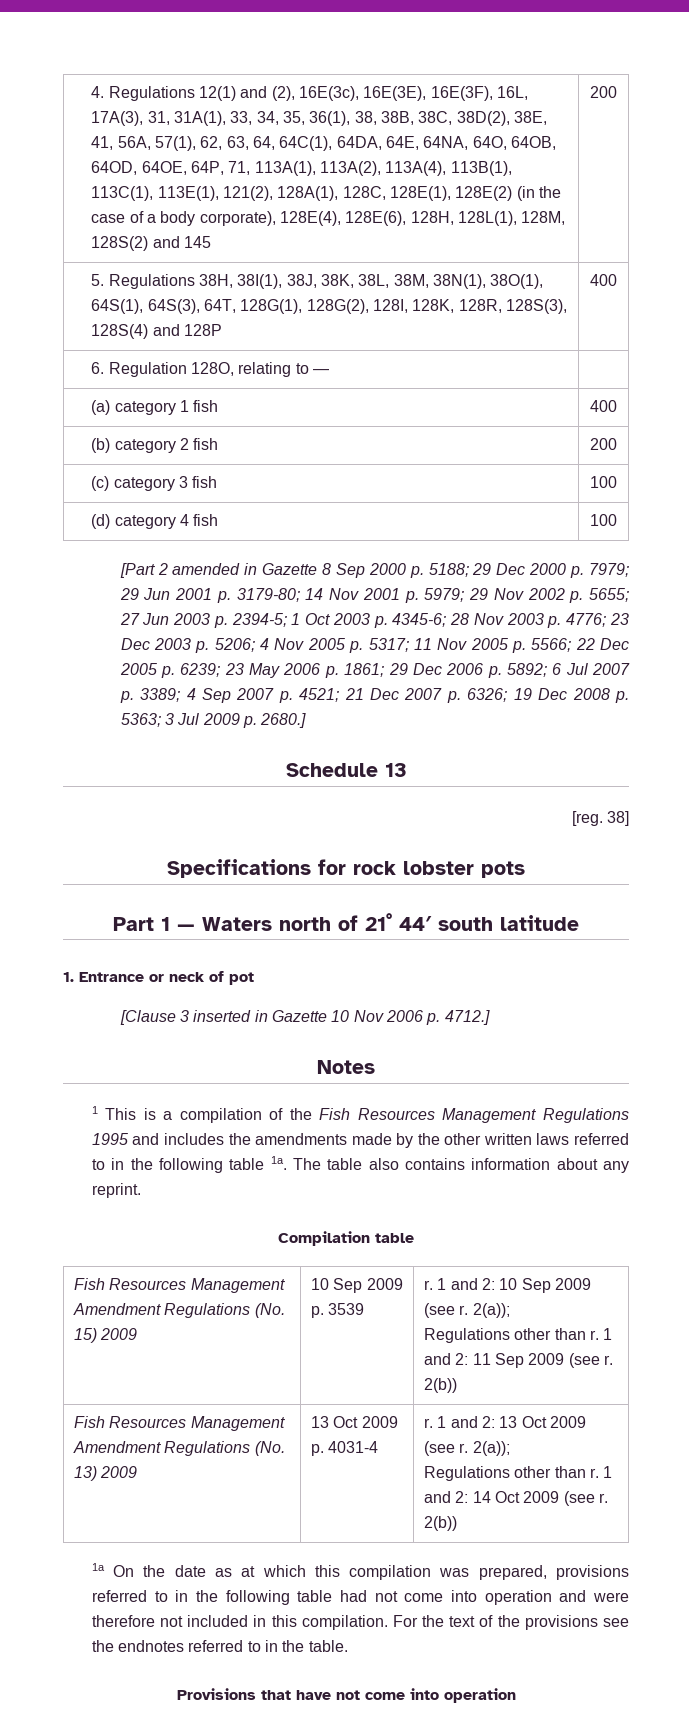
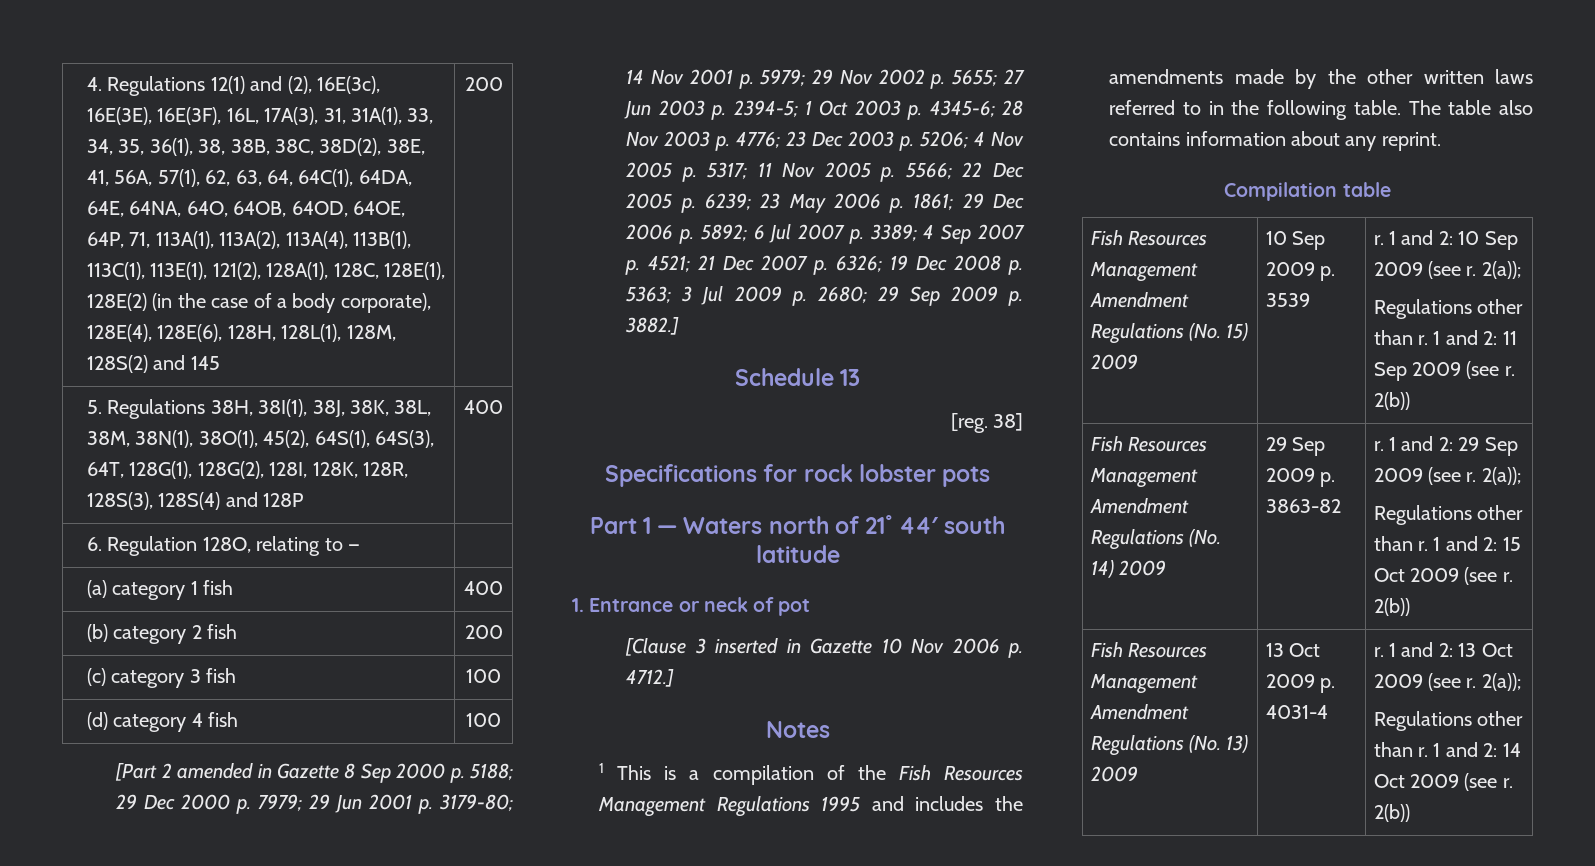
- 5. Regulations 38H, 38I(1), 38J, 38K, 38L, 38M, 38N(1), 38O(1), 64S(1), 64S(3), 64T, 128G(1), 128G(2), 128I, 128K, 128R, 128S(3), 128S(4) and 128P | 400
+ 5. Regulations 38H, 38I(1), 38J, 38K, 38L, 38M, 38N(1), 38O(1), 45(2), 64S(1), 64S(3), 64T, 128G(1), 128G(2), 128I, 128K, 128R, 128S(3), 128S(4) and 128P | 400
- 3 Jul 2009 p. 2680.]
+ 3 Jul 2009 p. 2680; 29 Sep 2009 p. 3882.]
- 1 This is a compilation of the Fish Resources Management Regulations 1995 and includes the amendments made by the other written laws referred to in the following table 1a.
+ 1 This is a compilation of the Fish Resources Management Regulations 1995 and includes the amendments made by the other written laws referred to in the following table.
+ Fish Resources Management Amendment Regulations (No. 14) 2009 | 29 Sep 2009 p. 3863-82 | r. 1 and 2: 29 Sep 2009 (see r. 2(a));
+ Regulations other than r. 1 and 2: 15 Oct 2009 (see r. 2(b))
- 1a On the date as at which this compilation was prepared, provisions referred to in the following table had not come into operation and were therefore not included in this compilation. For the text of the provisions see the endnotes referred to in the table.
- Provisions that have not come into operation

